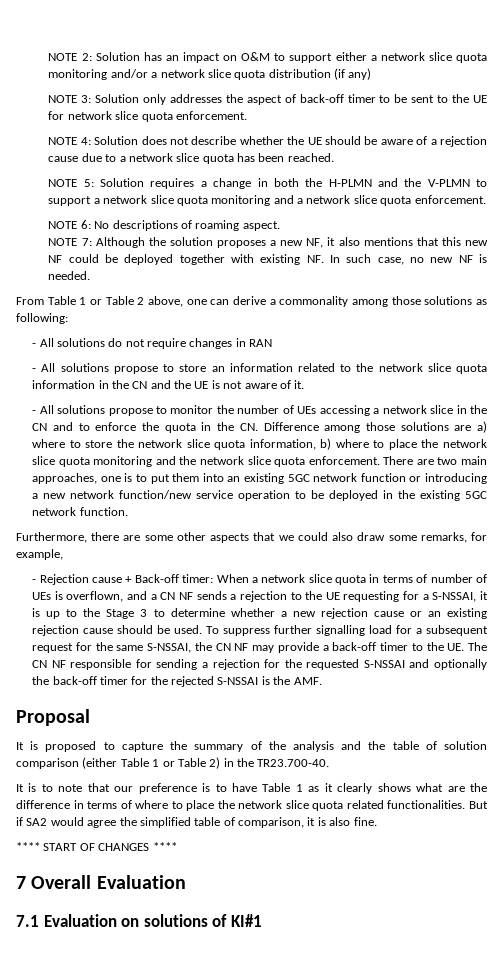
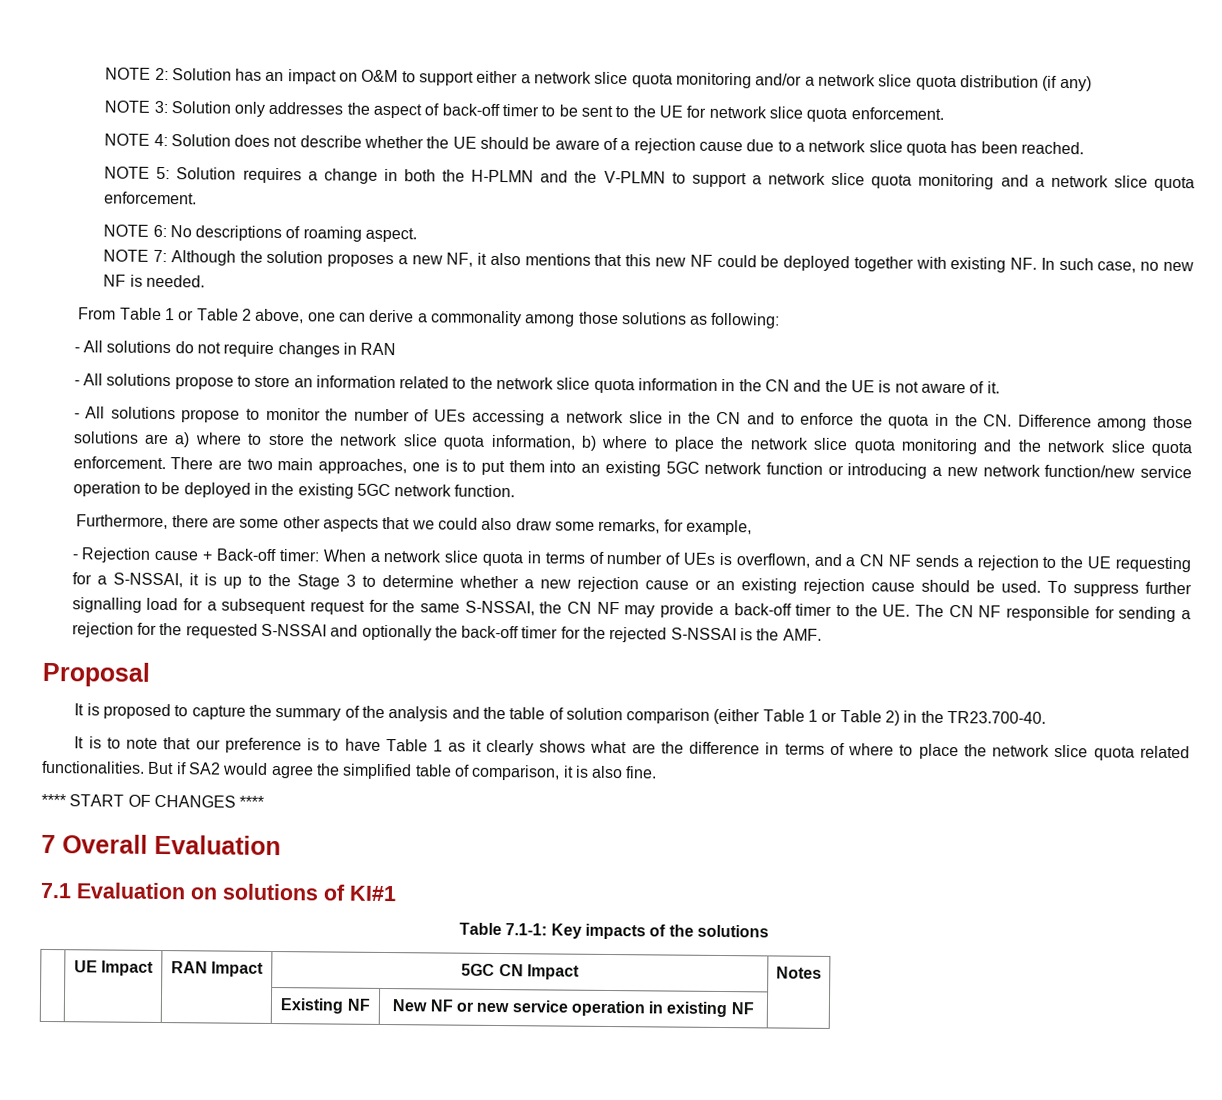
+ Table 7.1-1: Key impacts of the solutions
+ | UE Impact | RAN Impact | 5GC CN Impact | Notes
+ | | | Existing NF | New NF or new service operation in existing NF |

